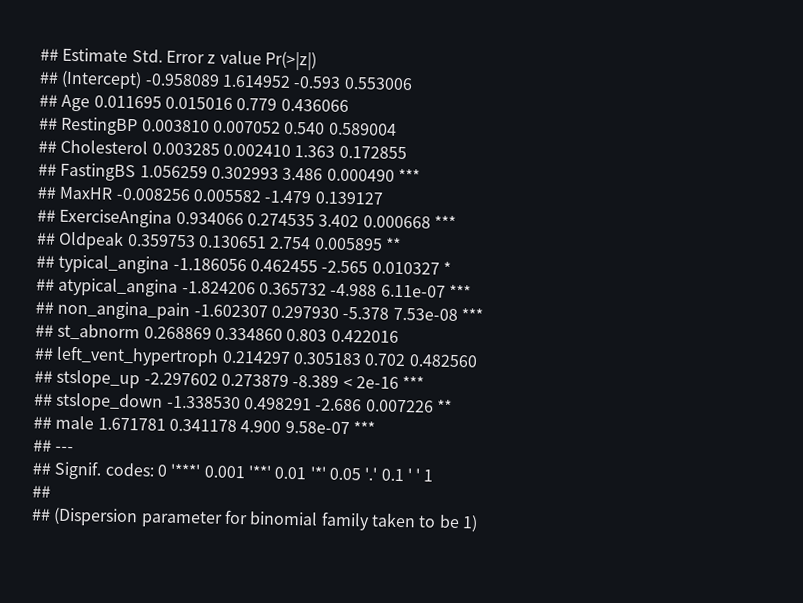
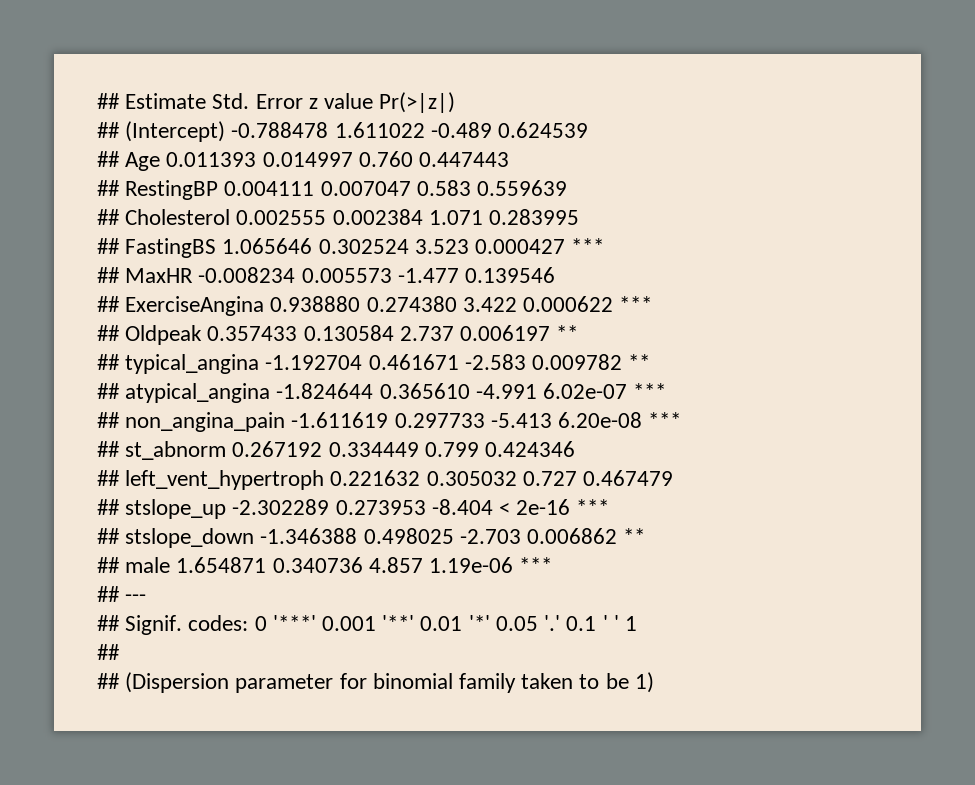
- ## (Intercept) -0.958089 1.614952 -0.593 0.553006
- ## Age 0.011695 0.015016 0.779 0.436066
- ## RestingBP 0.003810 0.007052 0.540 0.589004
- ## Cholesterol 0.003285 0.002410 1.363 0.172855
- ## FastingBS 1.056259 0.302993 3.486 0.000490 ***
- ## MaxHR -0.008256 0.005582 -1.479 0.139127
- ## ExerciseAngina 0.934066 0.274535 3.402 0.000668 ***
+ ## (Intercept) -0.788478 1.611022 -0.489 0.624539
+ ## Age 0.011393 0.014997 0.760 0.447443
+ ## RestingBP 0.004111 0.007047 0.583 0.559639
+ ## Cholesterol 0.002555 0.002384 1.071 0.283995
+ ## FastingBS 1.065646 0.302524 3.523 0.000427 ***
+ ## MaxHR -0.008234 0.005573 -1.477 0.139546
+ ## ExerciseAngina 0.938880 0.274380 3.422 0.000622 ***
- ## Oldpeak 0.359753 0.130651 2.754 0.005895 **
+ ## Oldpeak 0.357433 0.130584 2.737 0.006197 **
- ## typical_angina -1.186056 0.462455 -2.565 0.010327 *
- ## atypical_angina -1.824206 0.365732 -4.988 6.11e-07 ***
+ ## typical_angina -1.192704 0.461671 -2.583 0.009782 **
+ ## atypical_angina -1.824644 0.365610 -4.991 6.02e-07 ***
- ## non_angina_pain -1.602307 0.297930 -5.378 7.53e-08 ***
+ ## non_angina_pain -1.611619 0.297733 -5.413 6.20e-08 ***
- ## st_abnorm 0.268869 0.334860 0.803 0.422016
- ## left_vent_hypertroph 0.214297 0.305183 0.702 0.482560
+ ## st_abnorm 0.267192 0.334449 0.799 0.424346
+ ## left_vent_hypertroph 0.221632 0.305032 0.727 0.467479
- ## stslope_up -2.297602 0.273879 -8.389 < 2e-16 ***
+ ## stslope_up -2.302289 0.273953 -8.404 < 2e-16 ***
- ## stslope_down -1.338530 0.498291 -2.686 0.007226 **
+ ## stslope_down -1.346388 0.498025 -2.703 0.006862 **
- ## male 1.671781 0.341178 4.900 9.58e-07 ***
+ ## male 1.654871 0.340736 4.857 1.19e-06 ***

